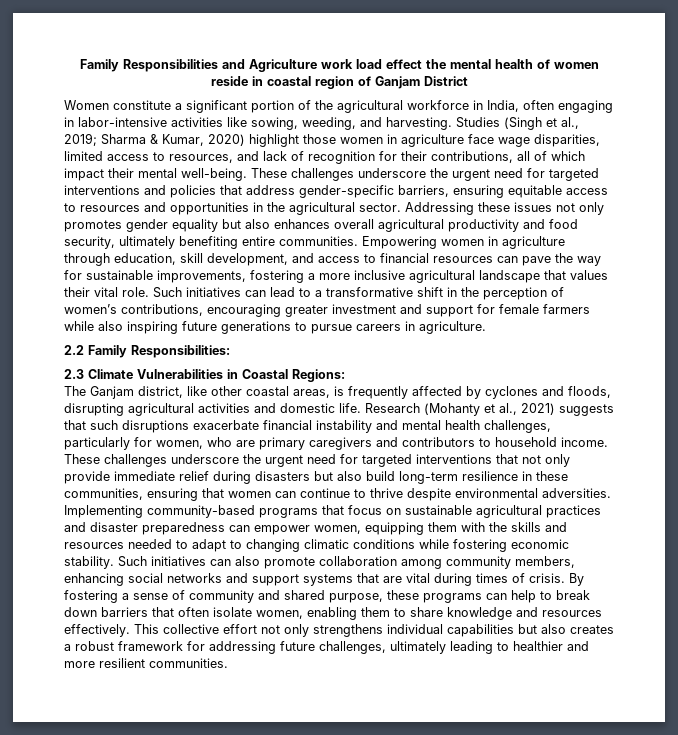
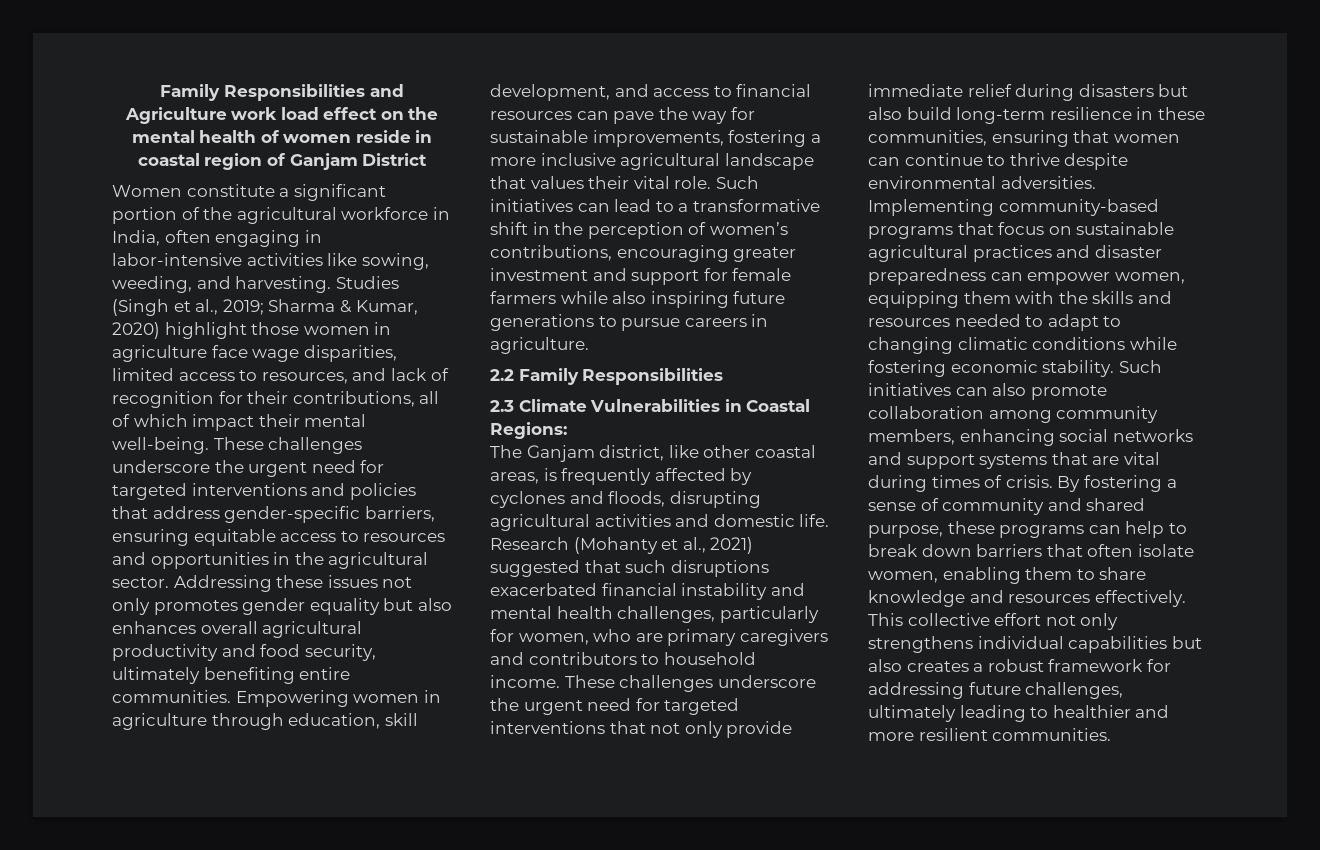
- Family Responsibilities and Agriculture work load effect the mental health of women reside in coastal region of Ganjam District
+ Family Responsibilities and Agriculture work load effect on the mental health of women reside in coastal region of Ganjam District
- 2.2 Family Responsibilities:
+ 2.2 Family Responsibilities
- Research (Mohanty et al., 2021) suggests that such disruptions exacerbate financial instability and mental health challenges, particularly for women, who are primary caregivers and contributors to household income.
+ Research (Mohanty et al., 2021) suggested that such disruptions exacerbated financial instability and mental health challenges, particularly for women, who are primary caregivers and contributors to household income.

